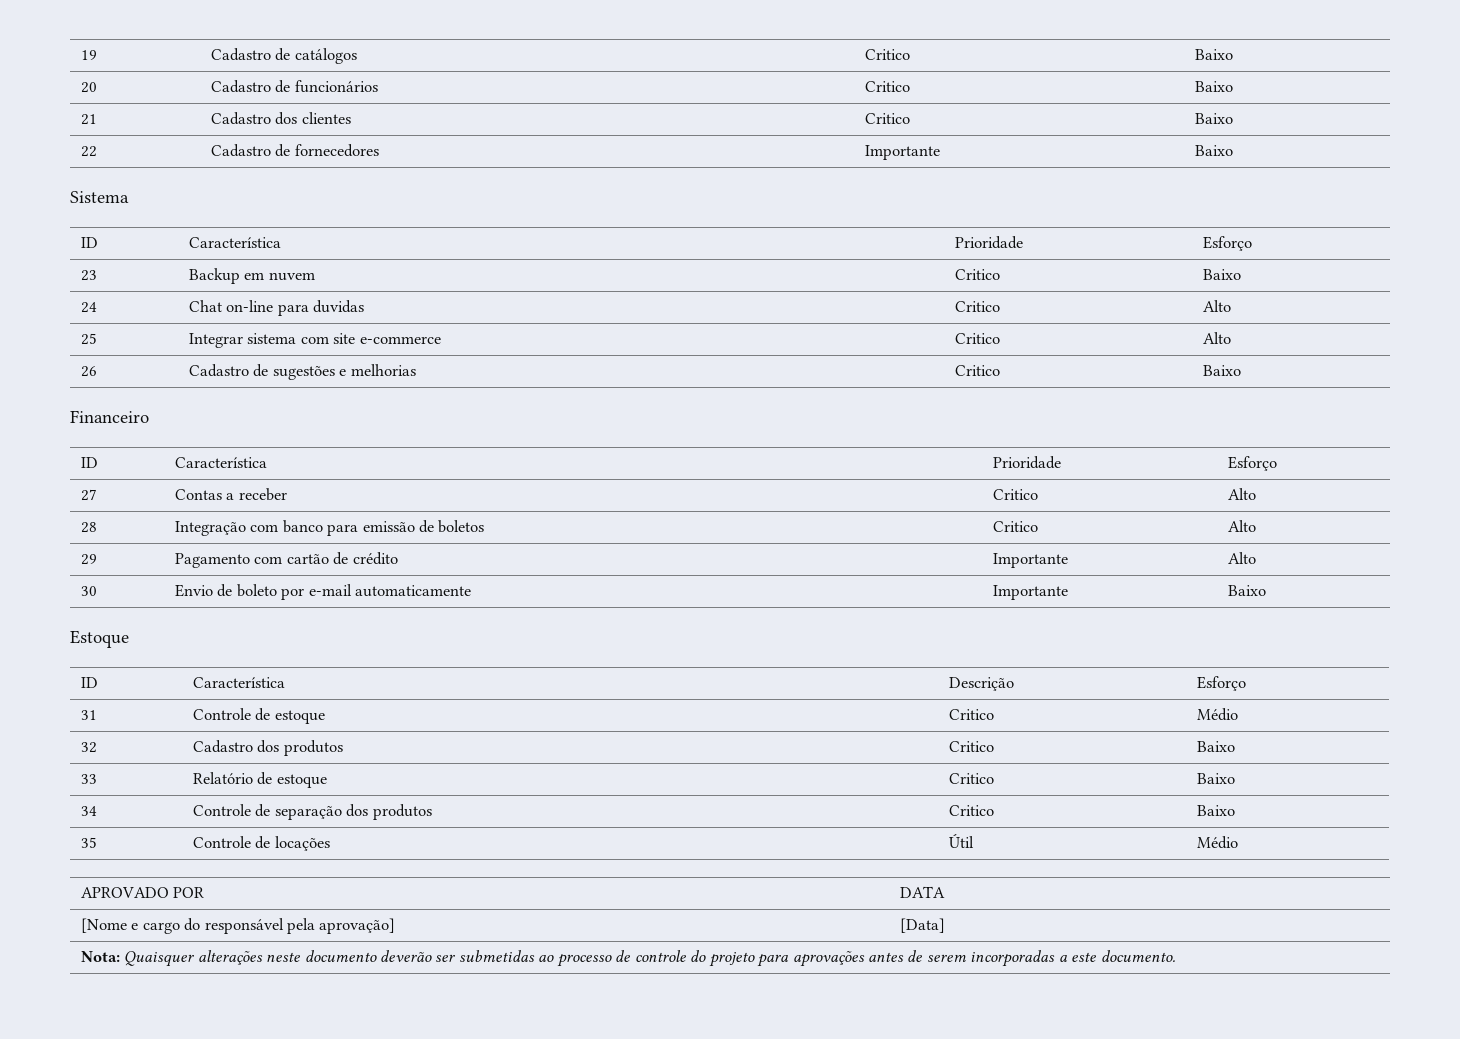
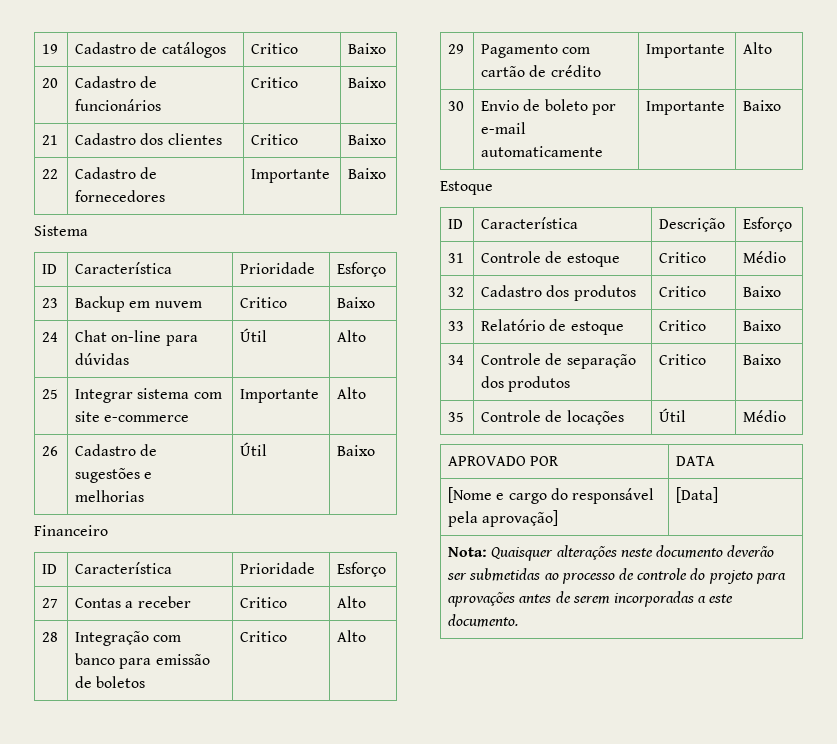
- 24 | Chat on-line para duvidas | Critico | Alto
+ 24 | Chat on-line para dúvidas | Útil | Alto
- 25 | Integrar sistema com site e-commerce | Critico | Alto
+ 25 | Integrar sistema com site e-commerce | Importante | Alto
- 26 | Cadastro de sugestões e melhorias | Critico | Baixo
+ 26 | Cadastro de sugestões e melhorias | Útil | Baixo

